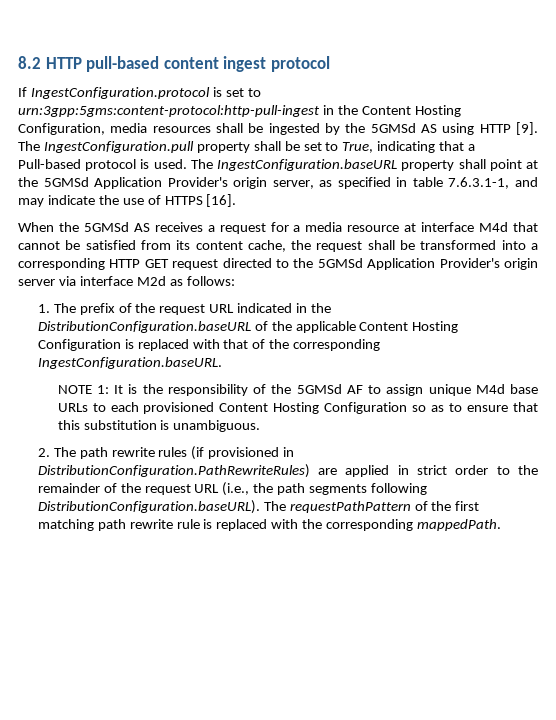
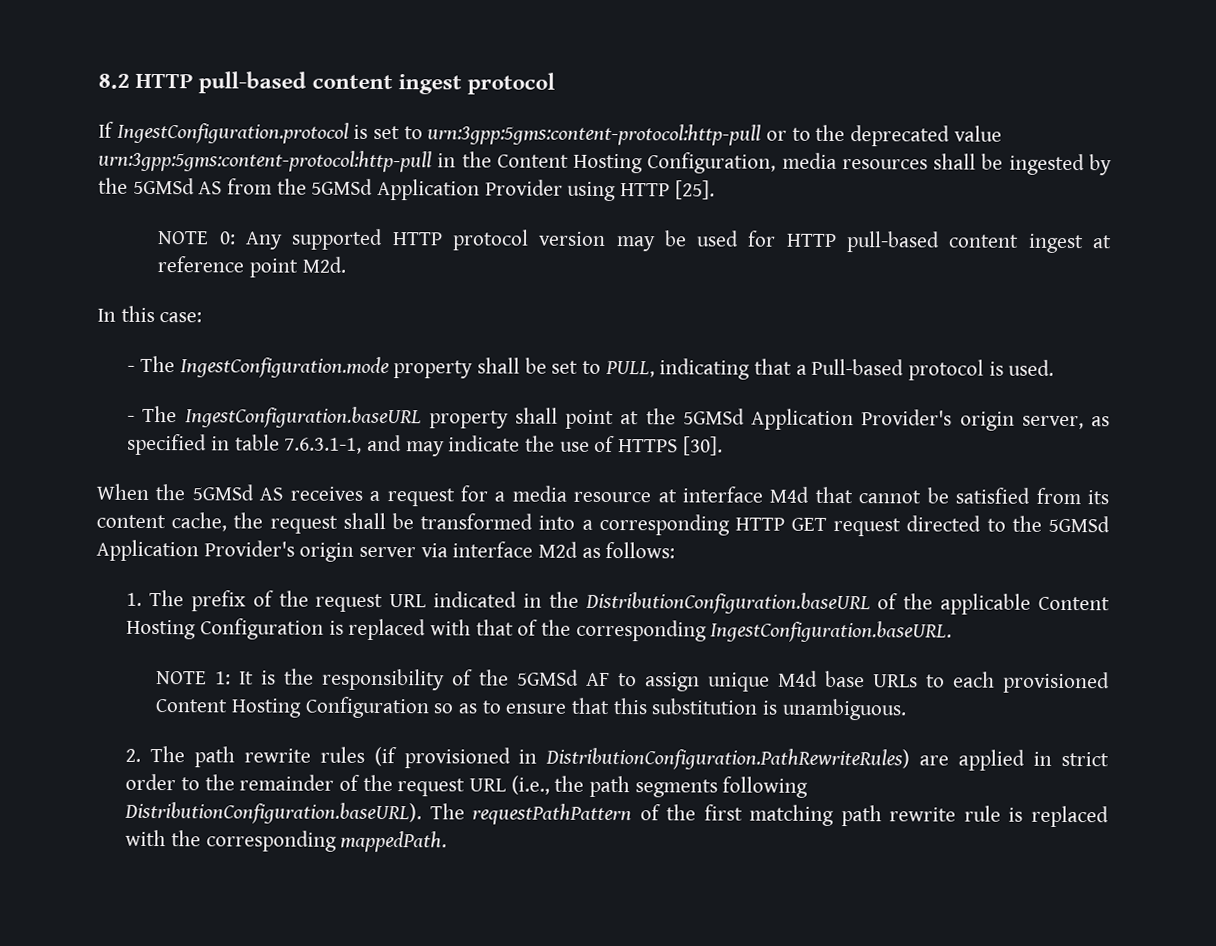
- If IngestConfiguration.protocol is set to urn:3gpp:5gms:content-protocol:http-pull-ingest in the Content Hosting Configuration, media resources shall be ingested by the 5GMSd AS using HTTP [9]. The IngestConfiguration.pull property shall be set to True, indicating that a Pull-based protocol is used. The IngestConfiguration.baseURL property shall point at the 5GMSd Application Provider's origin server, as specified in table 7.6.3.1-1, and may indicate the use of HTTPS [16].
+ If IngestConfiguration.protocol is set to urn:3gpp:5gms:content-protocol:http-pull or to the deprecated value urn:3gpp:5gms:content-protocol:http-pull in the Content Hosting Configuration, media resources shall be ingested by the 5GMSd AS from the 5GMSd Application Provider using HTTP [25].
+ NOTE 0: Any supported HTTP protocol version may be used for HTTP pull-based content ingest at reference point M2d.
+ In this case:
+ - The IngestConfiguration.mode property shall be set to PULL, indicating that a Pull-based protocol is used.
+ - The IngestConfiguration.baseURL property shall point at the 5GMSd Application Provider's origin server, as specified in table 7.6.3.1-1, and may indicate the use of HTTPS [30].

